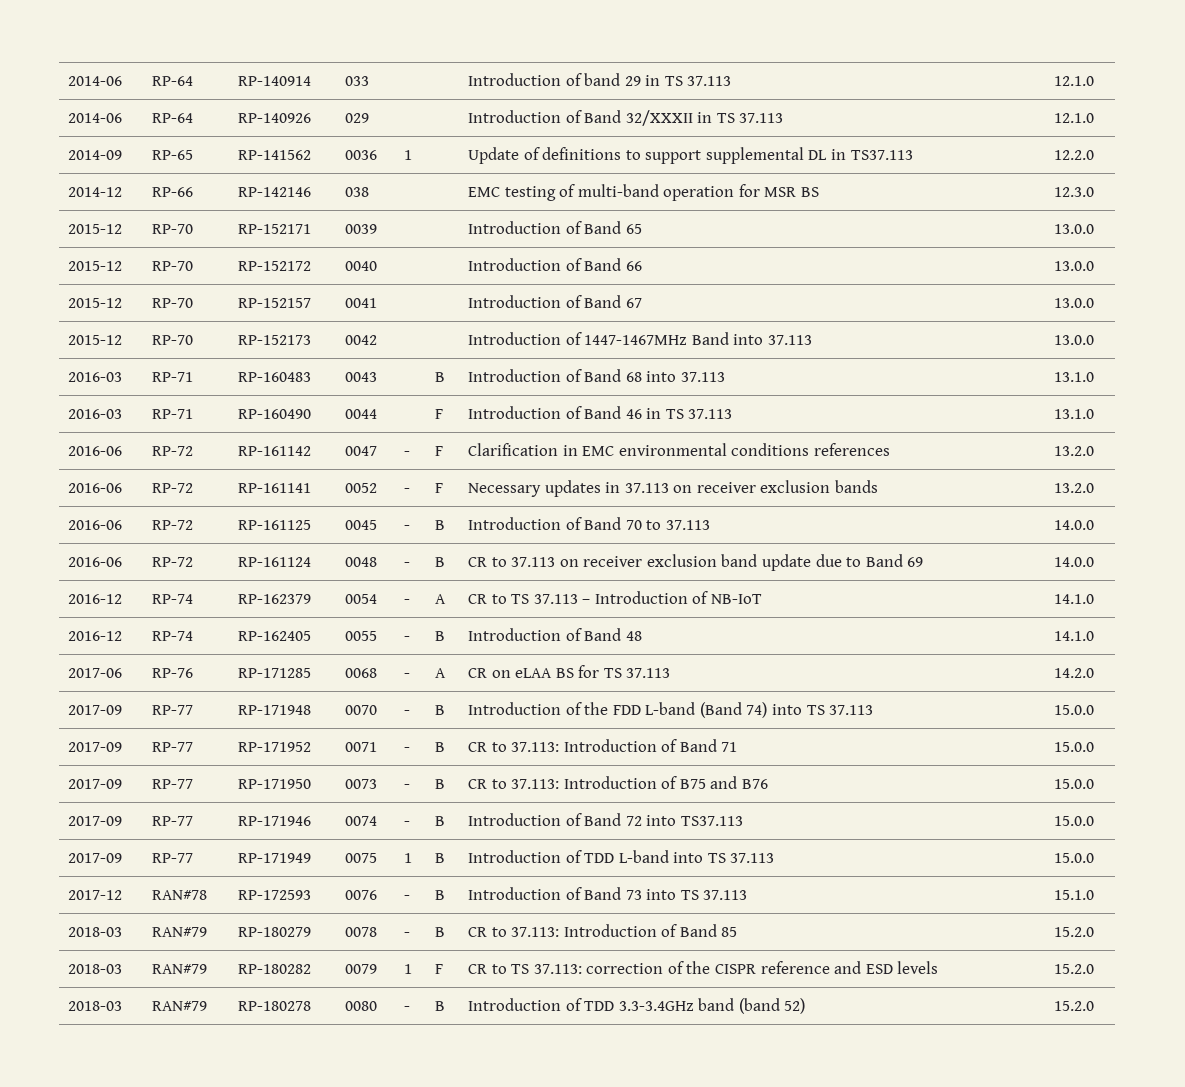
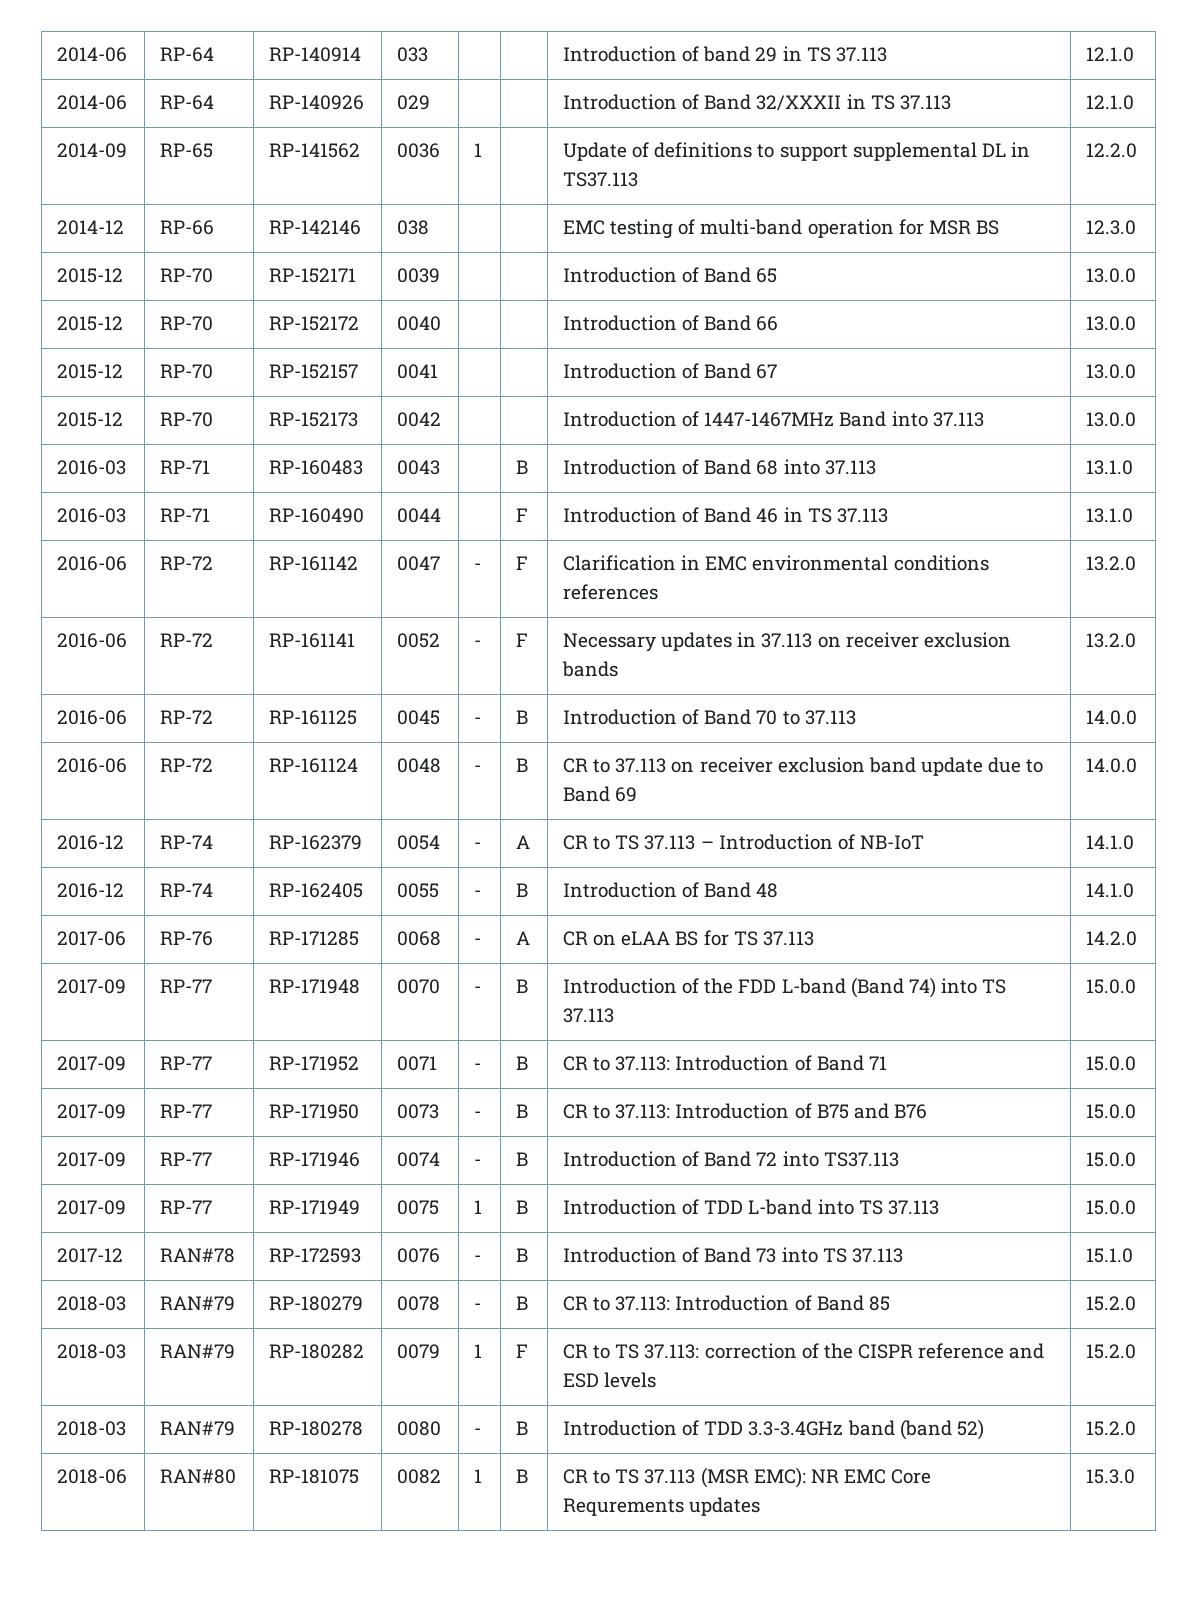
+ 2018-06 | RAN#80 | RP-181075 | 0082 | 1 | B | CR to TS 37.113 (MSR EMC): NR EMC Core Requrements updates | 15.3.0

